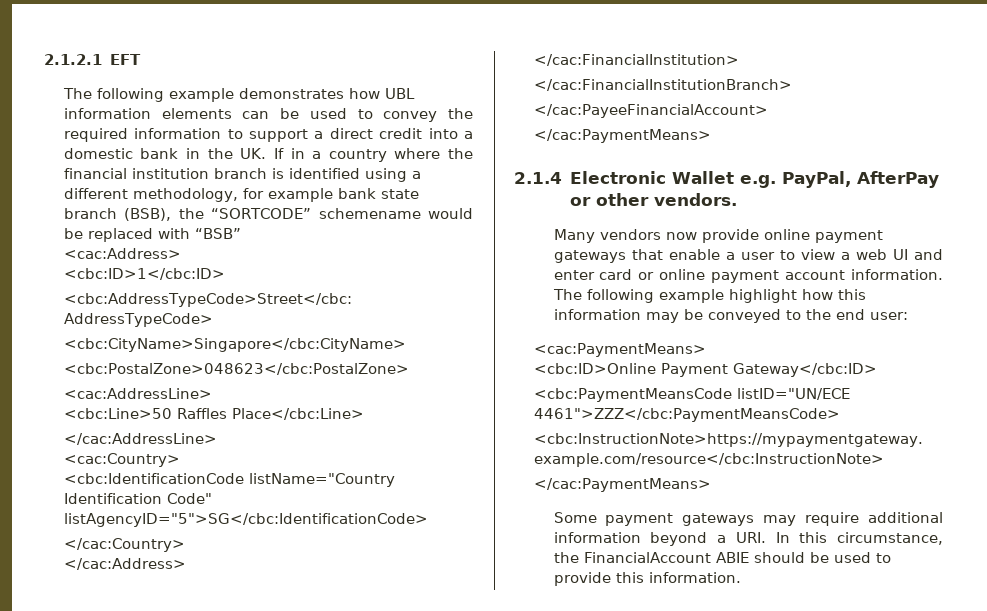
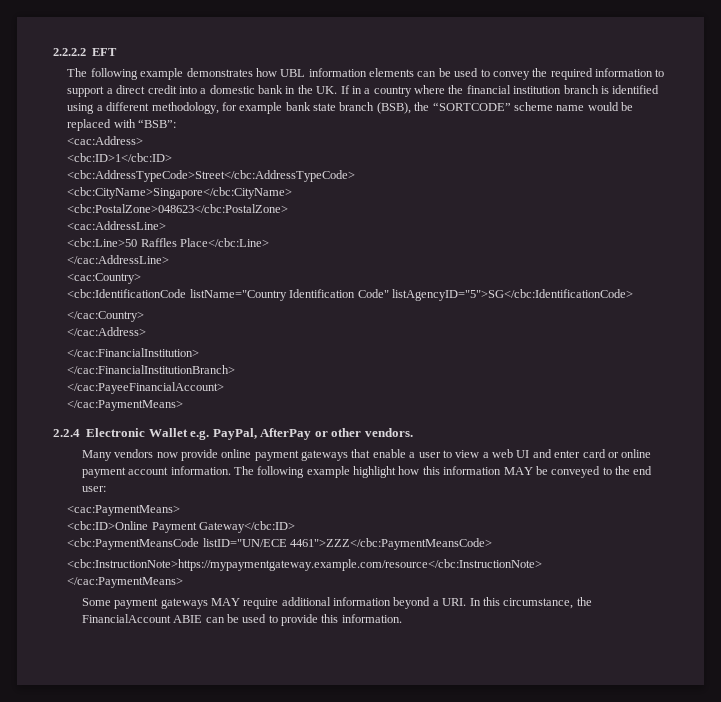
- 2.1.2.1 EFT
+ 2.2.2.2 EFT
- The following example demonstrates how UBL information elements can be used to convey the required information to support a direct credit into a domestic bank in the UK. If in a country where the financial institution branch is identified using a different methodology, for example bank state branch (BSB), the “SORTCODE” schemename would be replaced with “BSB”
+ The following example demonstrates how UBL information elements can be used to convey the required information to support a direct credit into a domestic bank in the UK. If in a country where the financial institution branch is identified using a different methodology, for example bank state branch (BSB), the “SORTCODE” scheme name would be replaced with “BSB”:
- 2.1.4 Electronic Wallet e.g. PayPal, AfterPay or other vendors.
+ 2.2.4 Electronic Wallet e.g. PayPal, AfterPay or other vendors.
- The following example highlight how this information may be conveyed to the end user:
+ The following example highlight how this information MAY be conveyed to the end user:
- Some payment gateways may require additional information beyond a URI. In this circumstance, the FinancialAccount ABIE should be used to provide this information.
+ Some payment gateways MAY require additional information beyond a URI. In this circumstance, the FinancialAccount ABIE can be used to provide this information.

